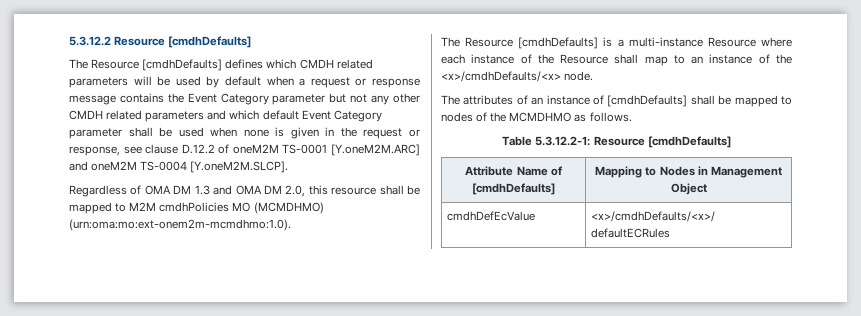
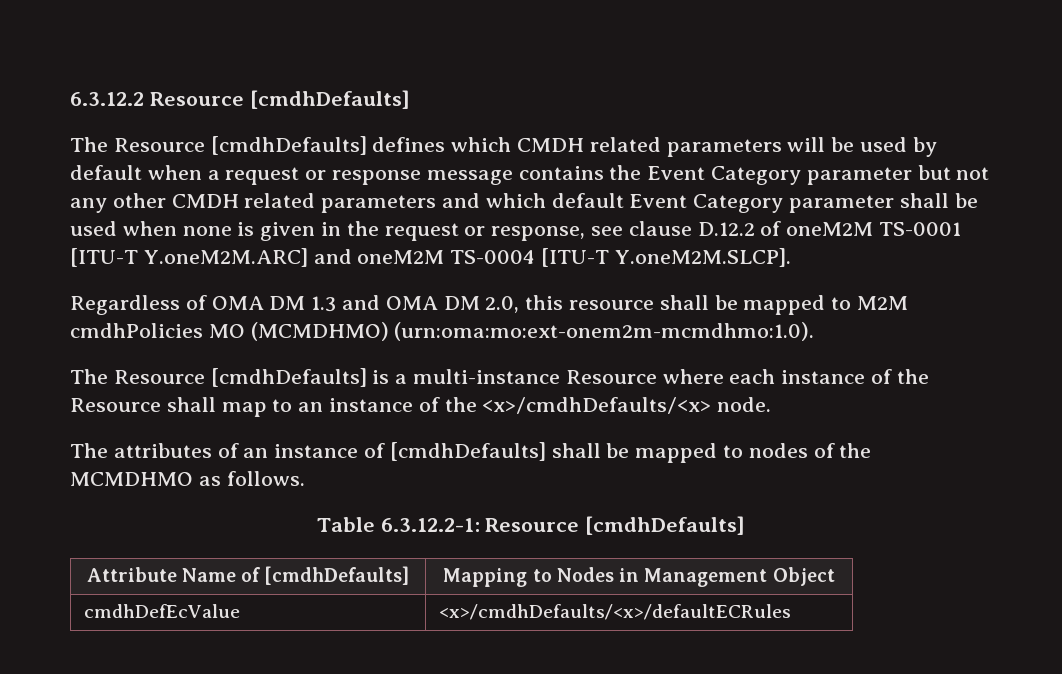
- 5.3.12.2 Resource [cmdhDefaults]
+ 6.3.12.2 Resource [cmdhDefaults]
- The Resource [cmdhDefaults] defines which CMDH related parameters will be used by default when a request or response message contains the Event Category parameter but not any other CMDH related parameters and which default Event Category parameter shall be used when none is given in the request or response, see clause D.12.2 of oneM2M TS-0001 [Y.oneM2M.ARC] and oneM2M TS-0004 [Y.oneM2M.SLCP].
+ The Resource [cmdhDefaults] defines which CMDH related parameters will be used by default when a request or response message contains the Event Category parameter but not any other CMDH related parameters and which default Event Category parameter shall be used when none is given in the request or response, see clause D.12.2 of oneM2M TS-0001 [ITU-T Y.oneM2M.ARC] and oneM2M TS-0004 [ITU-T Y.oneM2M.SLCP].
- Table 5.3.12.2-1: Resource [cmdhDefaults]
+ Table 6.3.12.2-1: Resource [cmdhDefaults]

